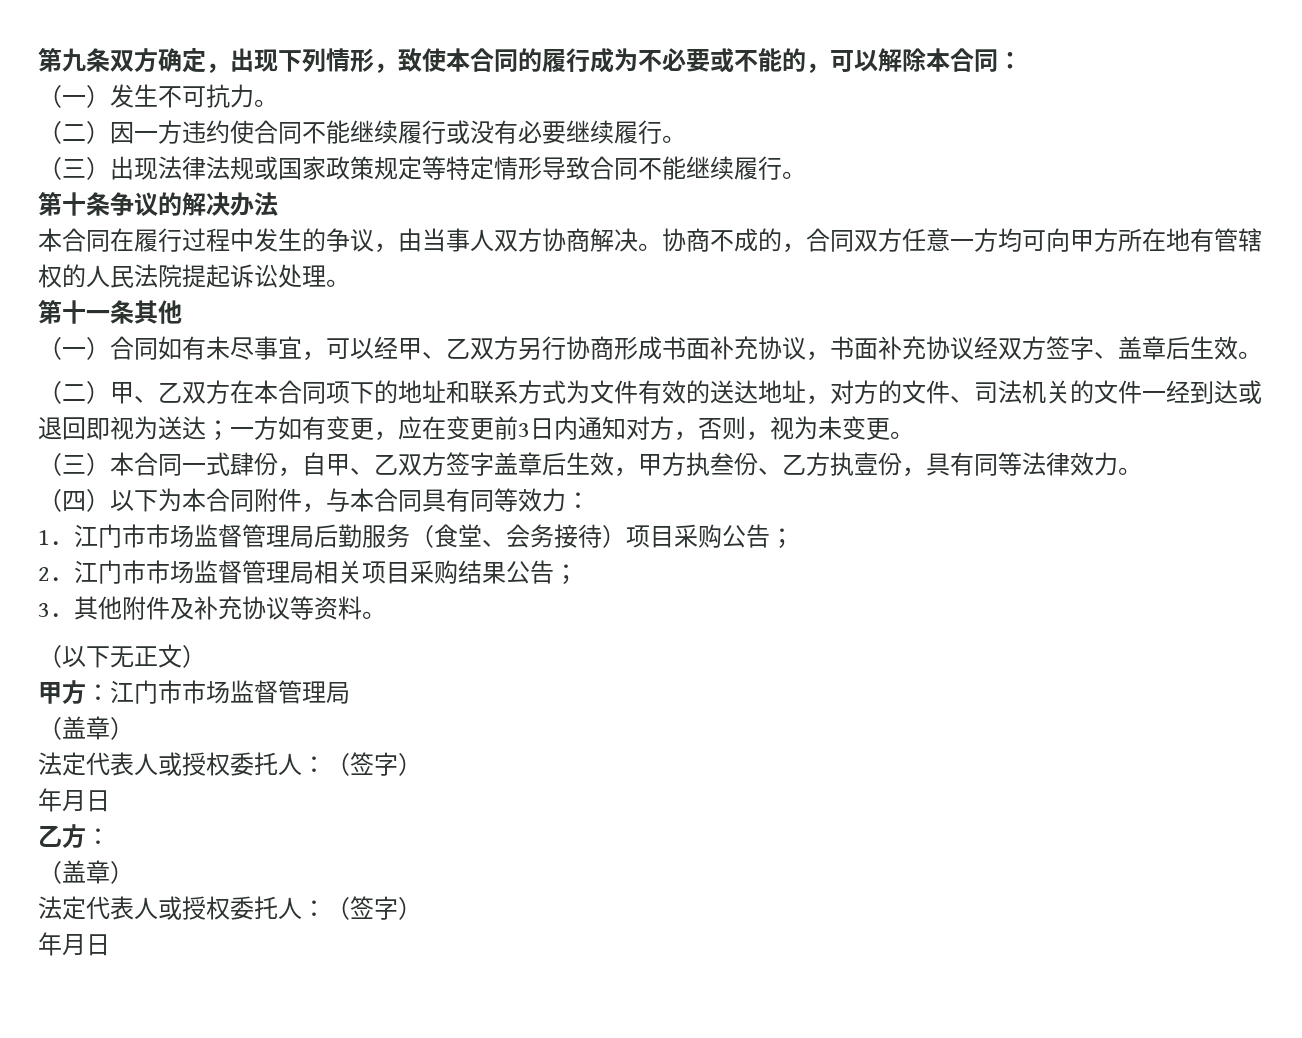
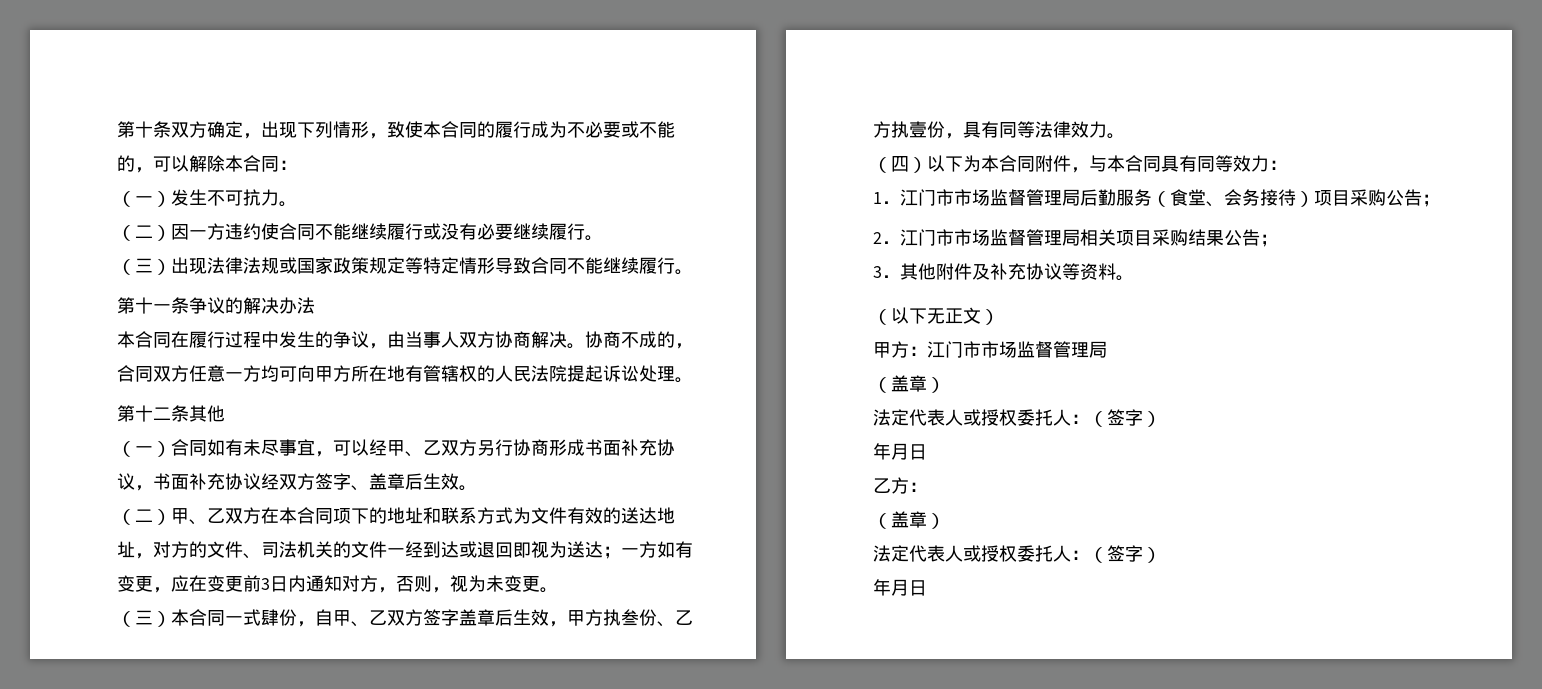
- 第九条双方确定，出现下列情形，致使本合同的履行成为不必要或不能的，可以解除本合同：
+ 第十条双方确定，出现下列情形，致使本合同的履行成为不必要或不能的，可以解除本合同：
- 第十条争议的解决办法
+ 第十一条争议的解决办法
- 第十一条其他
+ 第十二条其他

